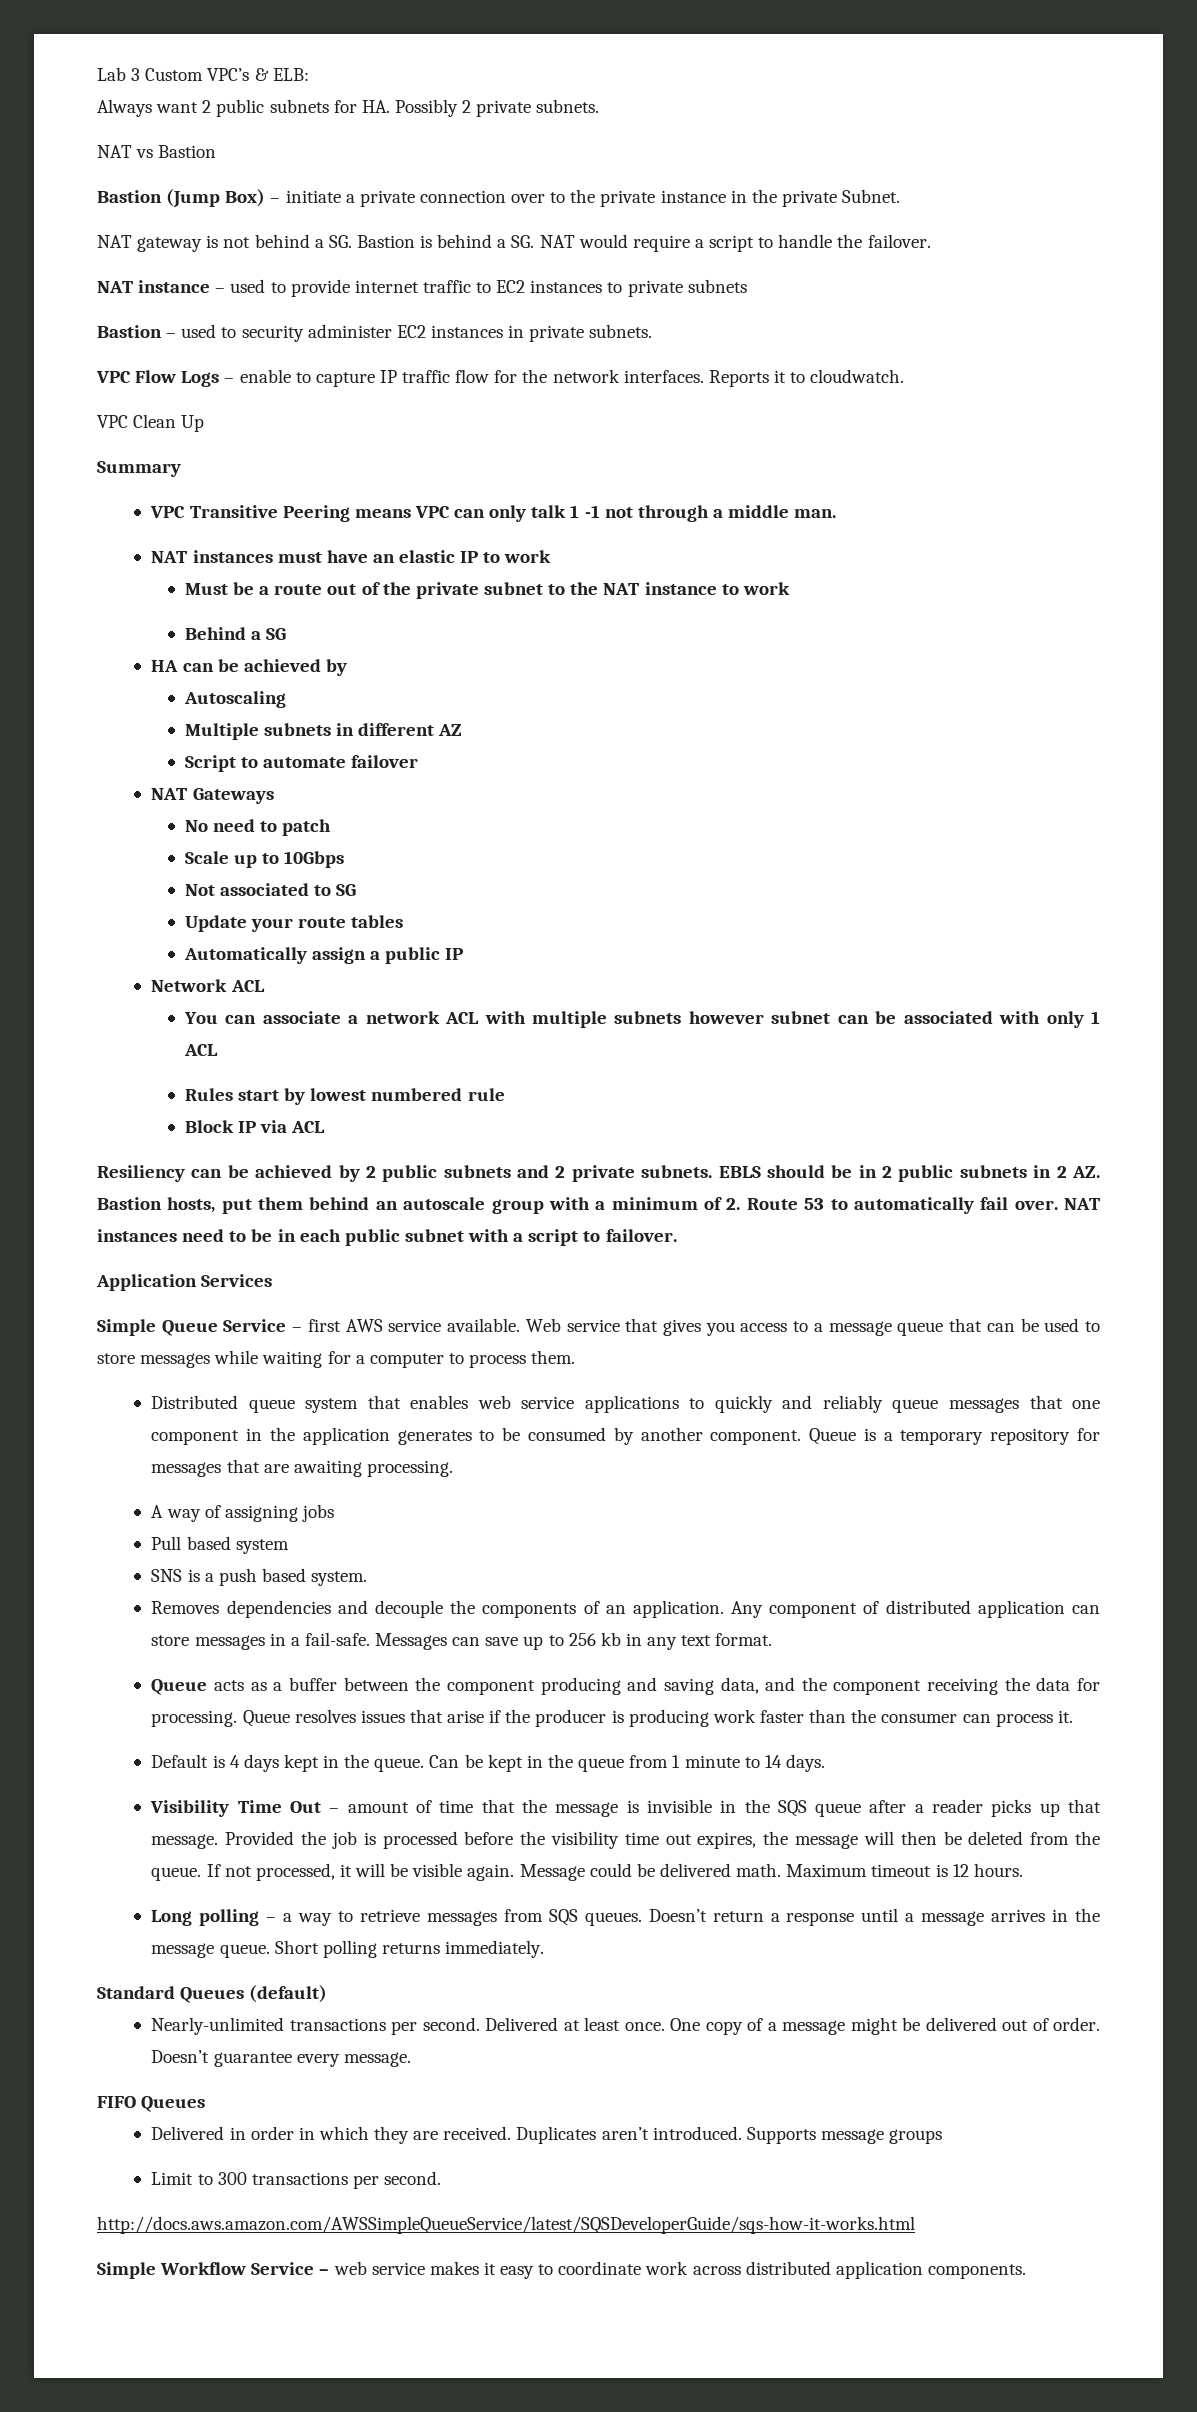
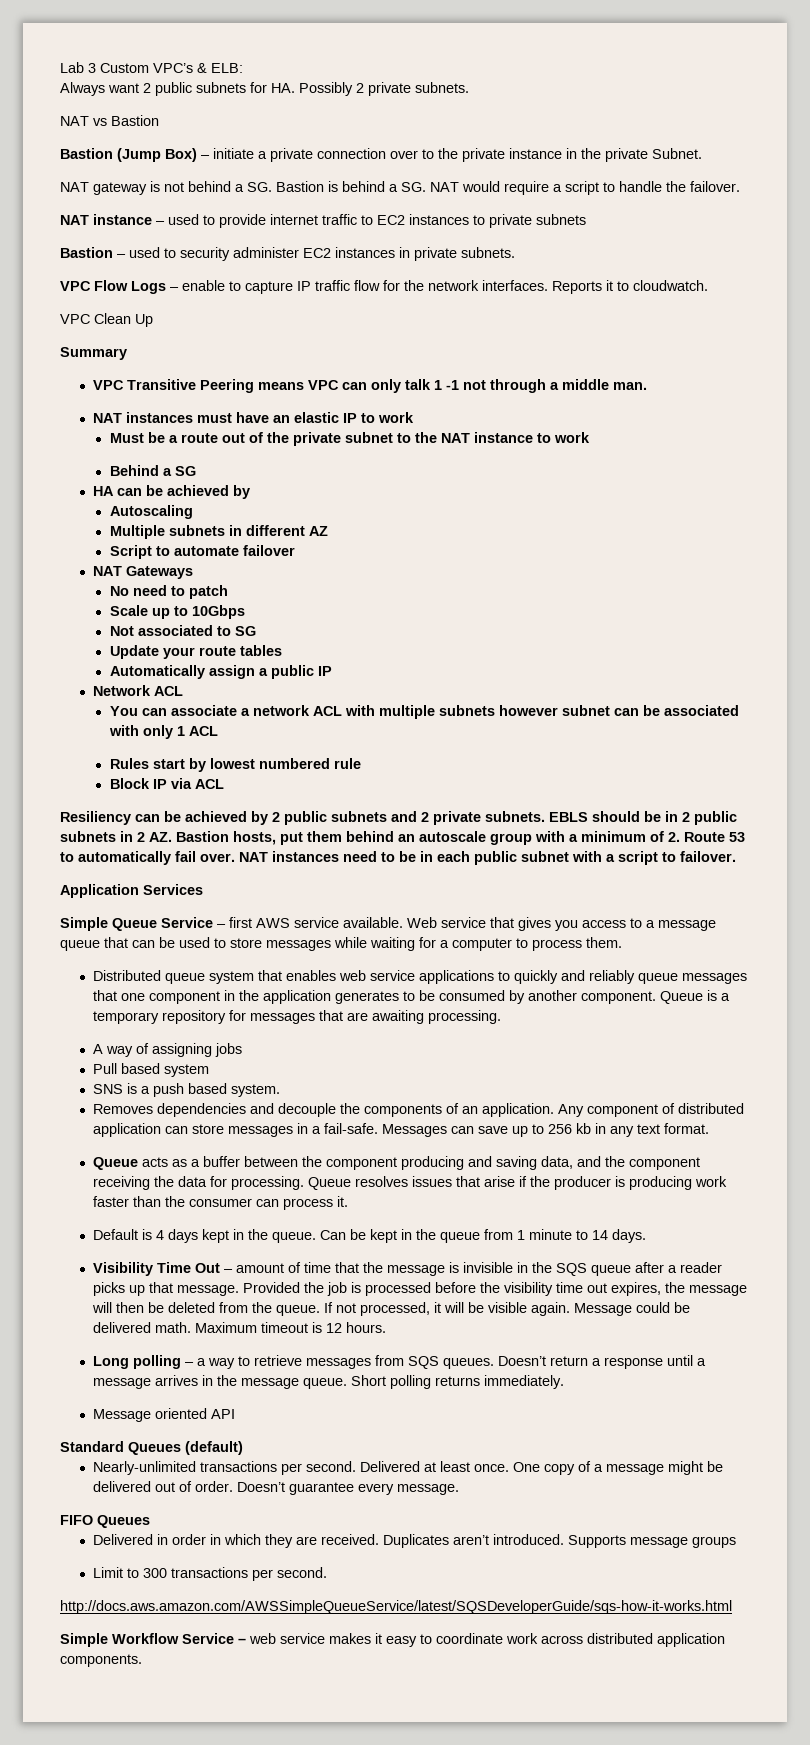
+ Message oriented API

